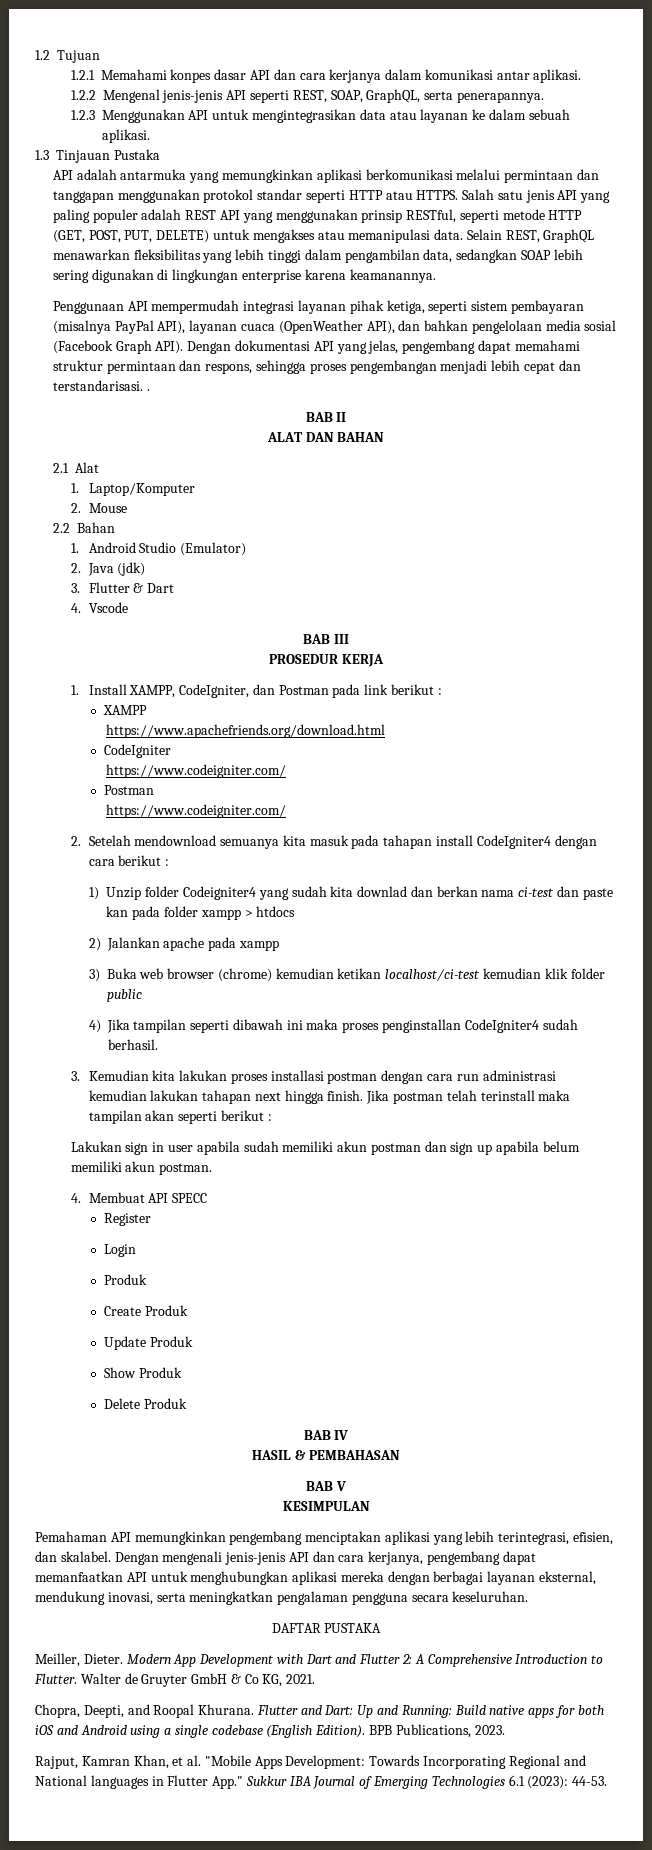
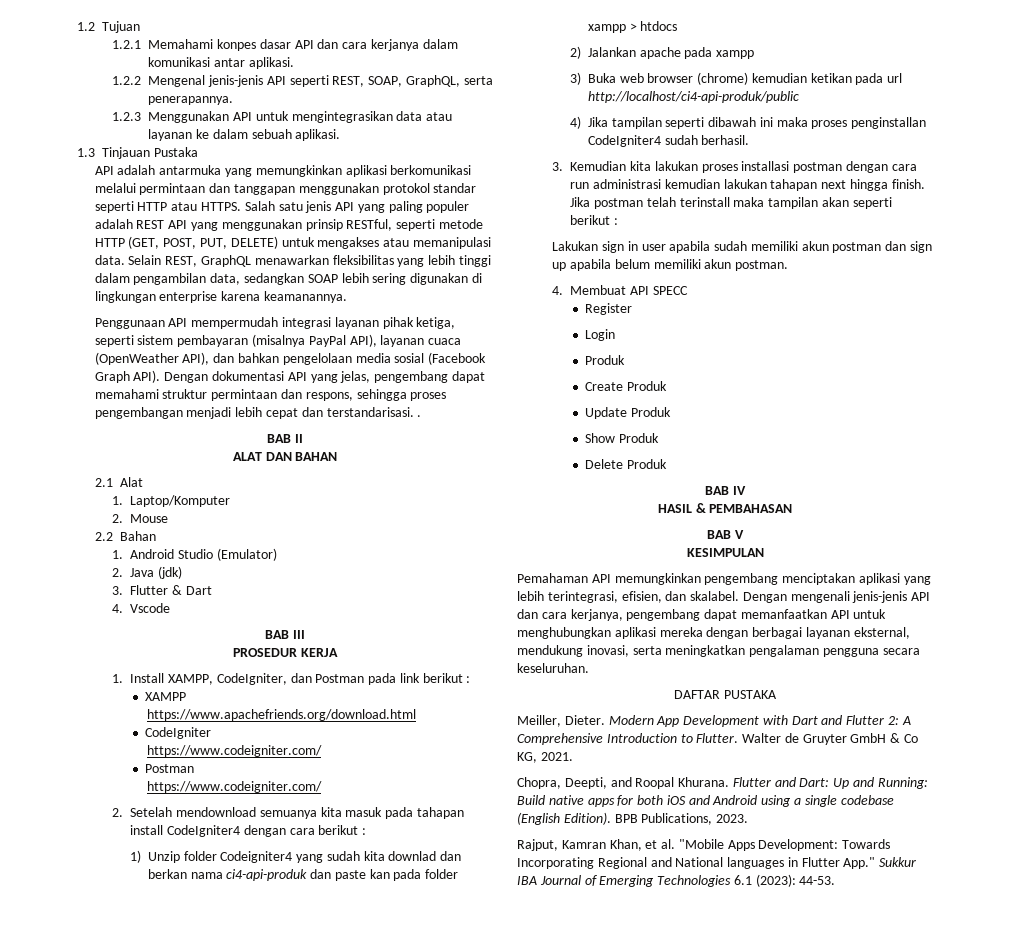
- 1) Unzip folder Codeigniter4 yang sudah kita downlad dan berkan nama ci-test dan paste kan pada folder xampp > htdocs
+ 1) Unzip folder Codeigniter4 yang sudah kita downlad dan berkan nama ci4-api-produk dan paste kan pada folder xampp > htdocs
- 3) Buka web browser (chrome) kemudian ketikan localhost/ci-test kemudian klik folder public
+ 3) Buka web browser (chrome) kemudian ketikan pada url http://localhost/ci4-api-produk/public

